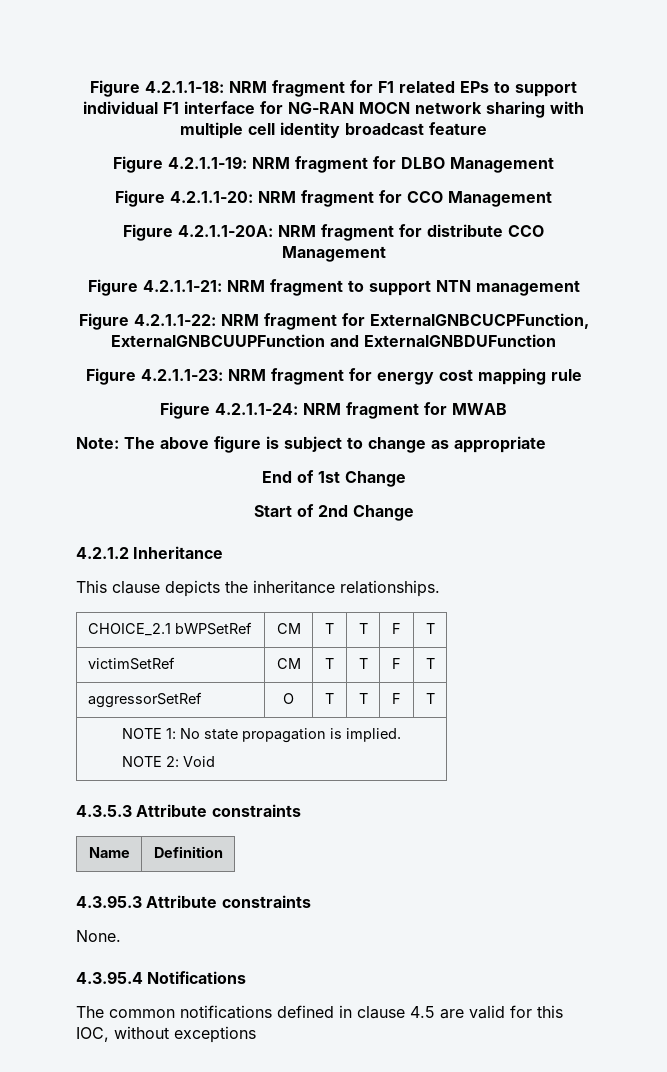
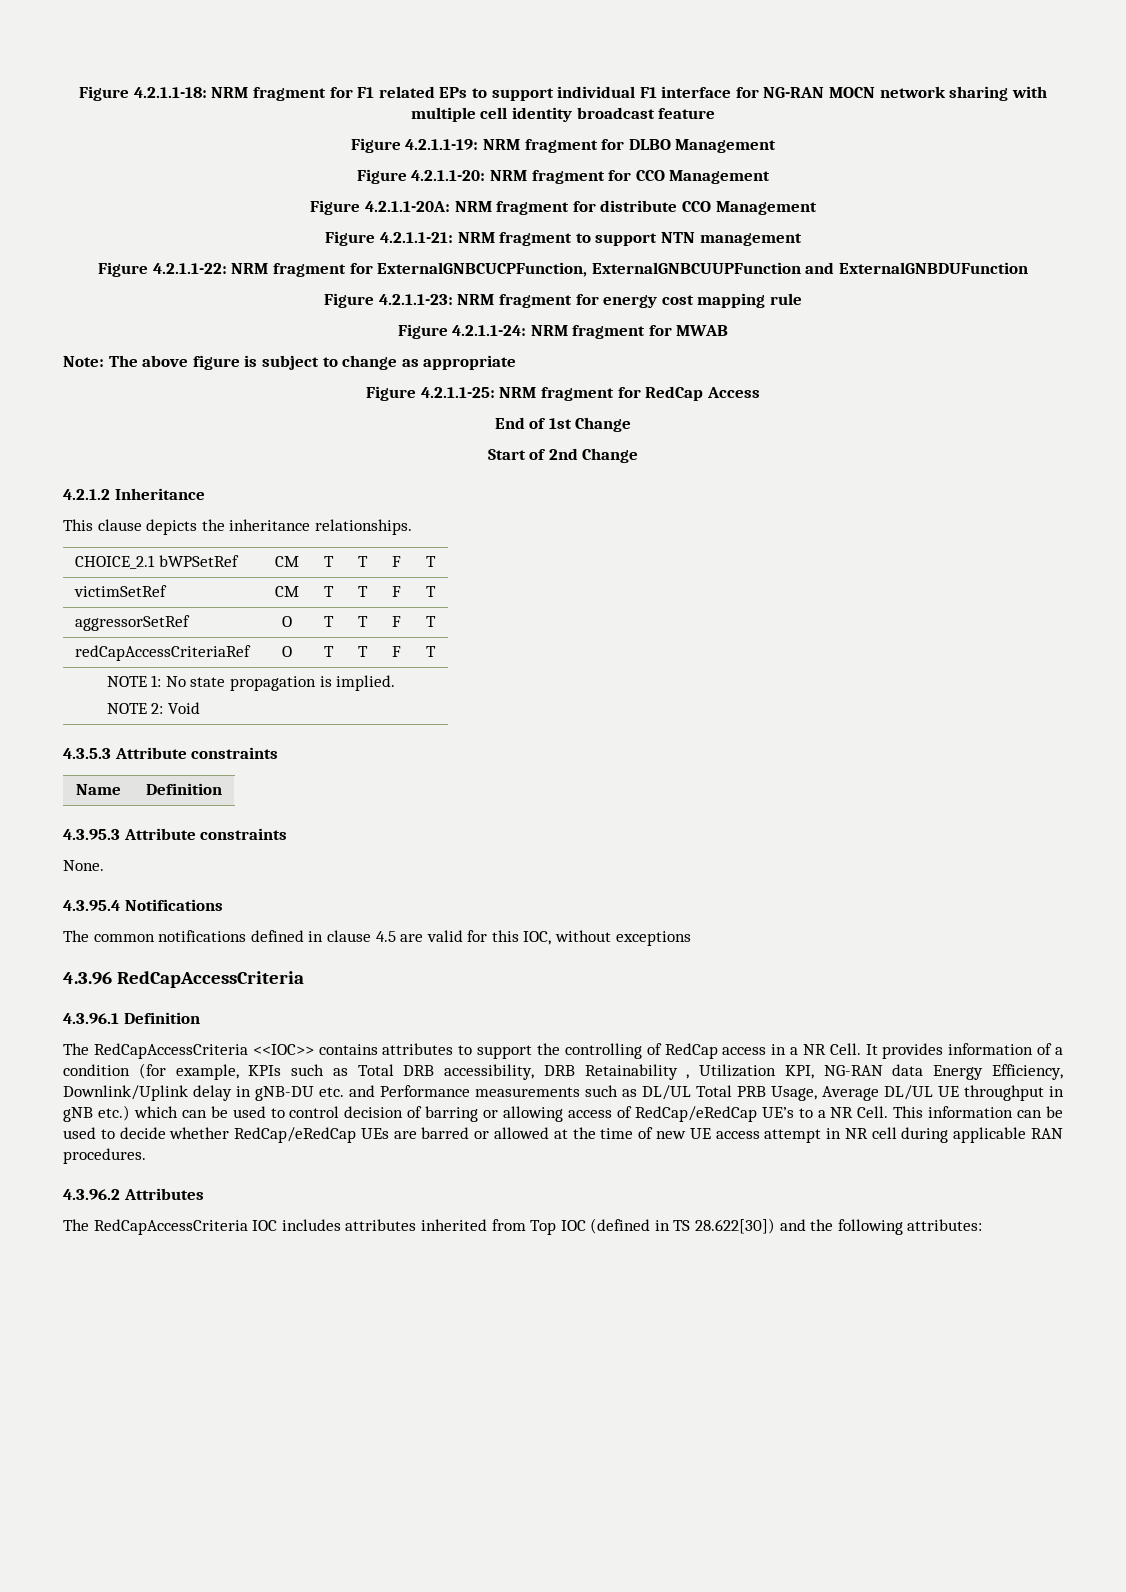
+ Figure 4.2.1.1-25: NRM fragment for RedCap Access
+ redCapAccessCriteriaRef | O | T | T | F | T
+ 4.3.96 RedCapAccessCriteria
+ 4.3.96.1 Definition
+ The RedCapAccessCriteria <<IOC>> contains attributes to support the controlling of RedCap access in a NR Cell. It provides information of a condition (for example, KPIs such as Total DRB accessibility, DRB Retainability , Utilization KPI, NG-RAN data Energy Efficiency, Downlink/Uplink delay in gNB-DU etc. and Performance measurements such as DL/UL Total PRB Usage, Average DL/UL UE throughput in gNB etc.) which can be used to control decision of barring or allowing access of RedCap/eRedCap UE’s to a NR Cell. This information can be used to decide whether RedCap/eRedCap UEs are barred or allowed at the time of new UE access attempt in NR cell during applicable RAN procedures.
+ 4.3.96.2 Attributes
+ The RedCapAccessCriteria IOC includes attributes inherited from Top IOC (defined in TS 28.622[30]) and the following attributes:

